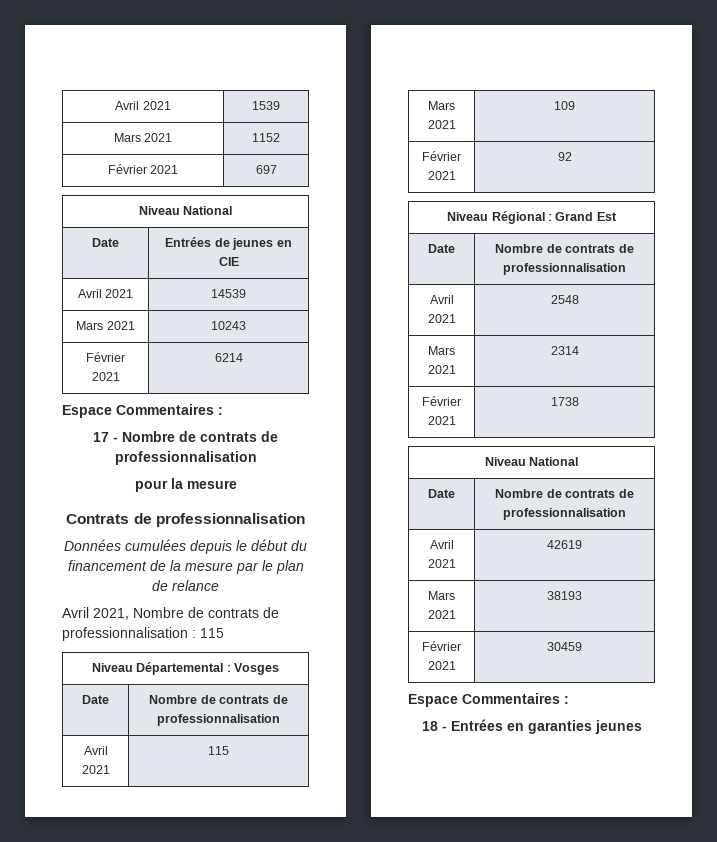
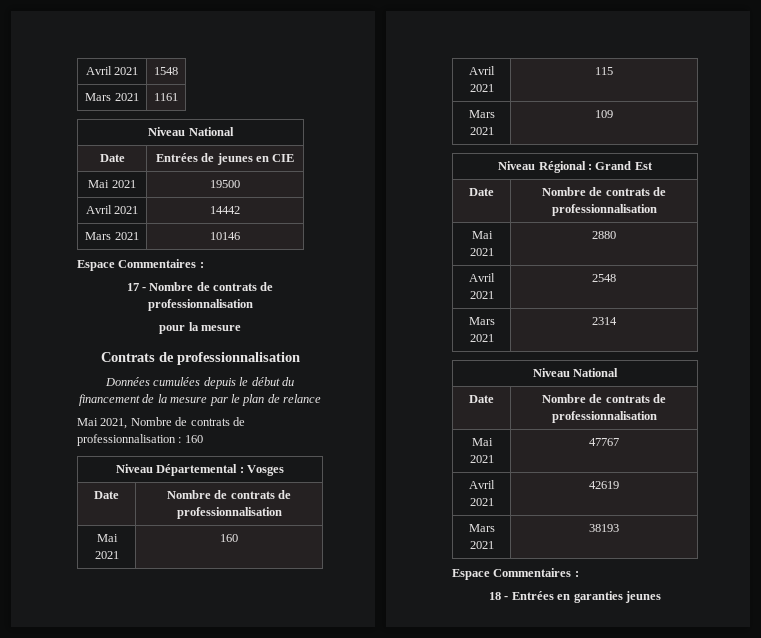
- Avril 2021 | 1539
- Mars 2021 | 1152
- Février 2021 | 697
+ Avril 2021 | 1548
+ Mars 2021 | 1161
- Avril 2021 | 14539
- Mars 2021 | 10243
- Février 2021 | 6214
+ Mai 2021 | 19500
+ Avril 2021 | 14442
+ Mars 2021 | 10146
- Avril 2021, Nombre de contrats de professionnalisation : 115
+ Mai 2021, Nombre de contrats de professionnalisation : 160
+ Mai 2021 | 160
- Février 2021 | 92
+ Mai 2021 | 2880
- Février 2021 | 1738
+ Mai 2021 | 47767
- Février 2021 | 30459

